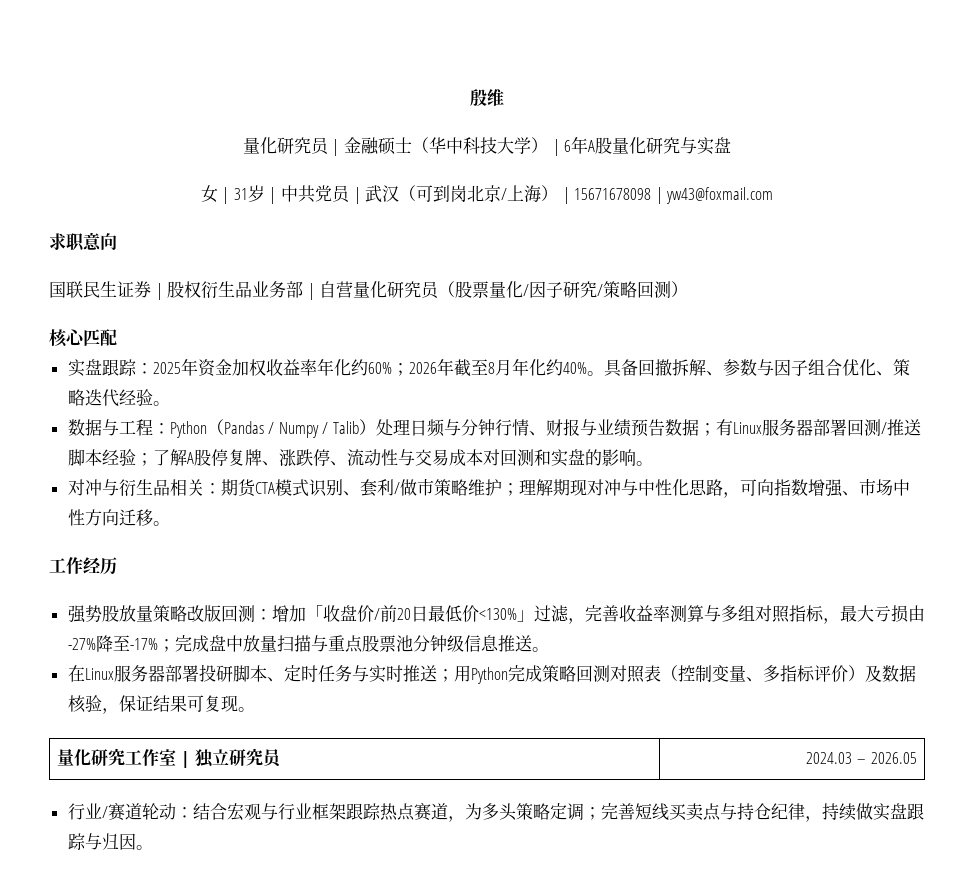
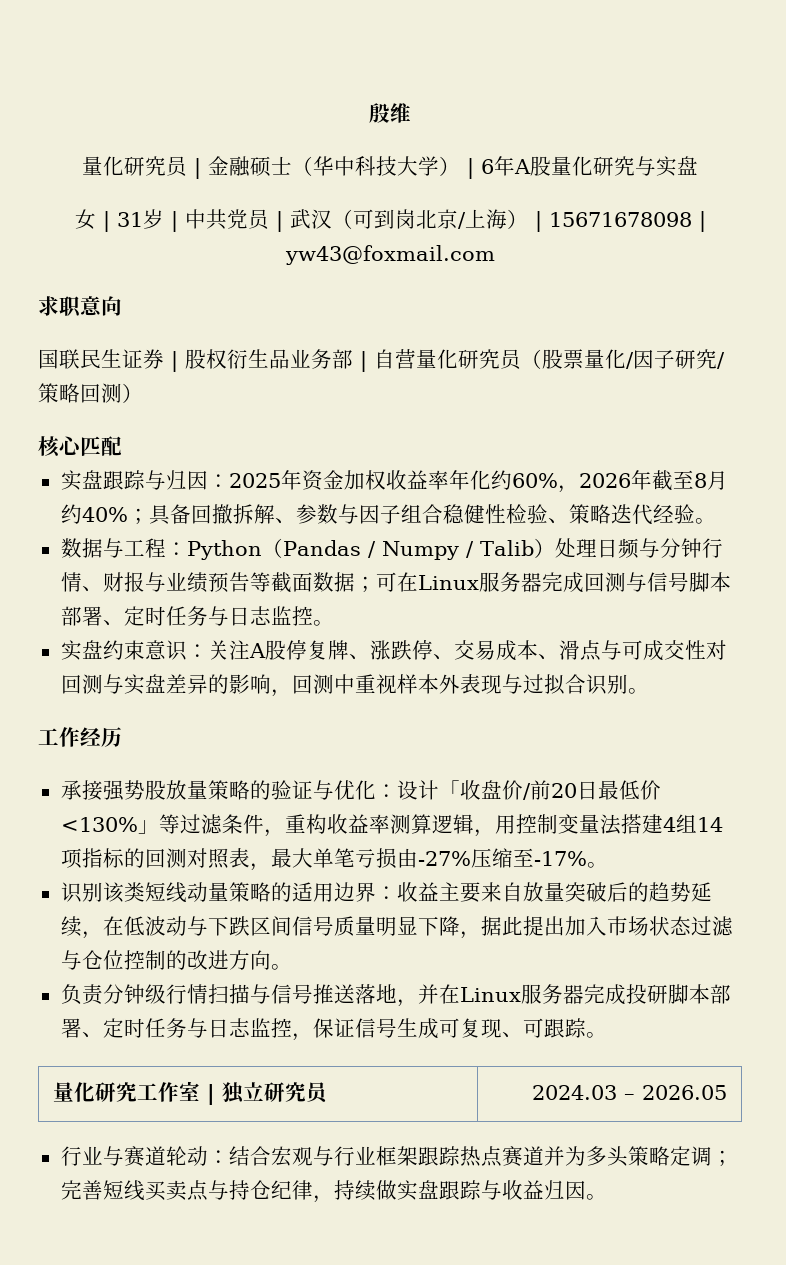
- 实盘跟踪：2025年资金加权收益率年化约60%；2026年截至8月年化约40%。具备回撤拆解、参数与因子组合优化、策略迭代经验。
+ 实盘跟踪与归因：2025年资金加权收益率年化约60%，2026年截至8月约40%；具备回撤拆解、参数与因子组合稳健性检验、策略迭代经验。
- 数据与工程：Python（Pandas / Numpy / Talib）处理日频与分钟行情、财报与业绩预告数据；有Linux服务器部署回测/推送脚本经验；了解A股停复牌、涨跌停、流动性与交易成本对回测和实盘的影响。
- 对冲与衍生品相关：期货CTA模式识别、套利/做市策略维护；理解期现对冲与中性化思路，可向指数增强、市场中性方向迁移。
+ 数据与工程：Python（Pandas / Numpy / Talib）处理日频与分钟行情、财报与业绩预告等截面数据；可在Linux服务器完成回测与信号脚本部署、定时任务与日志监控。
+ 实盘约束意识：关注A股停复牌、涨跌停、交易成本、滑点与可成交性对回测与实盘差异的影响，回测中重视样本外表现与过拟合识别。
- 强势股放量策略改版回测：增加「收盘价/前20日最低价<130%」过滤，完善收益率测算与多组对照指标，最大亏损由-27%降至-17%；完成盘中放量扫描与重点股票池分钟级信息推送。
- 在Linux服务器部署投研脚本、定时任务与实时推送；用Python完成策略回测对照表（控制变量、多指标评价）及数据核验，保证结果可复现。
+ 承接强势股放量策略的验证与优化：设计「收盘价/前20日最低价<130%」等过滤条件，重构收益率测算逻辑，用控制变量法搭建4组14项指标的回测对照表，最大单笔亏损由-27%压缩至-17%。
+ 识别该类短线动量策略的适用边界：收益主要来自放量突破后的趋势延续，在低波动与下跌区间信号质量明显下降，据此提出加入市场状态过滤与仓位控制的改进方向。
+ 负责分钟级行情扫描与信号推送落地，并在Linux服务器完成投研脚本部署、定时任务与日志监控，保证信号生成可复现、可跟踪。
- 行业/赛道轮动：结合宏观与行业框架跟踪热点赛道，为多头策略定调；完善短线买卖点与持仓纪律，持续做实盘跟踪与归因。
+ 行业与赛道轮动：结合宏观与行业框架跟踪热点赛道并为多头策略定调；完善短线买卖点与持仓纪律，持续做实盘跟踪与收益归因。

